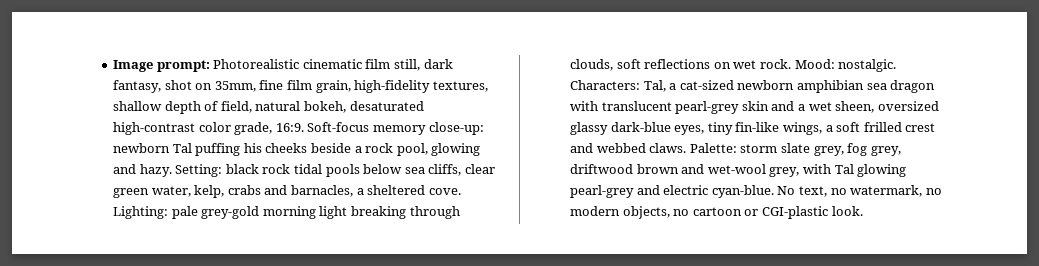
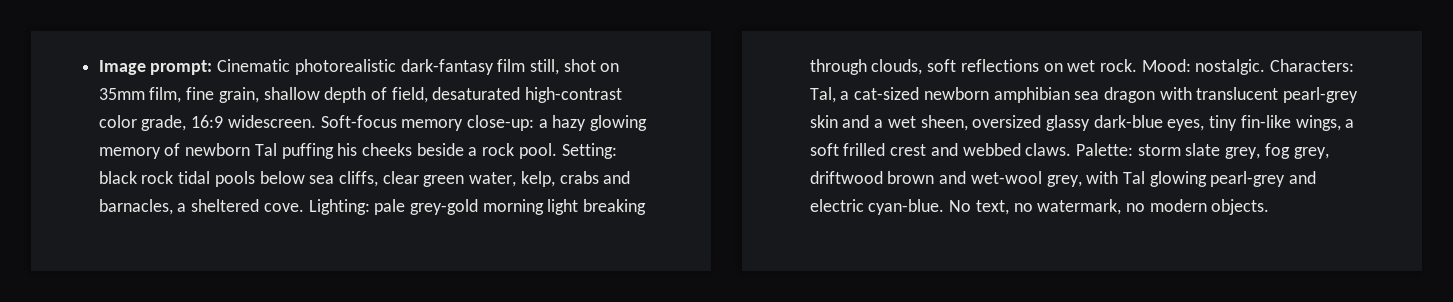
- Image prompt: Photorealistic cinematic film still, dark fantasy, shot on 35mm, fine film grain, high-fidelity textures, shallow depth of field, natural bokeh, desaturated high-contrast color grade, 16:9.
+ Image prompt: Cinematic photorealistic dark-fantasy film still, shot on 35mm film, fine grain, shallow depth of field, desaturated high-contrast color grade, 16:9 widescreen.
- Soft-focus memory close-up: newborn Tal puffing his cheeks beside a rock pool, glowing and hazy.
+ Soft-focus memory close-up: a hazy glowing memory of newborn Tal puffing his cheeks beside a rock pool.
- No text, no watermark, no modern objects, no cartoon or CGI-plastic look.
+ No text, no watermark, no modern objects.

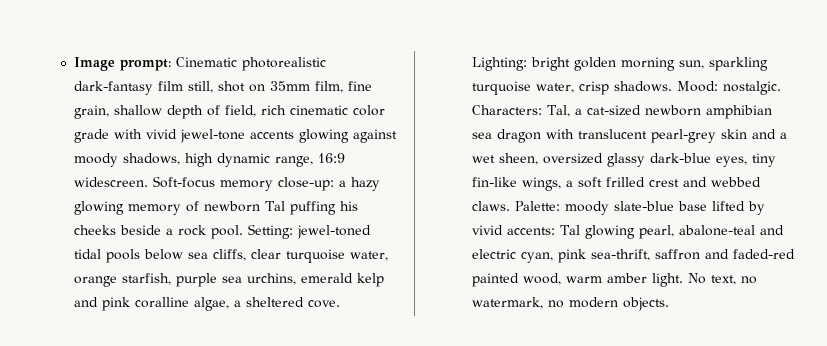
- Image prompt: Cinematic photorealistic dark-fantasy film still, shot on 35mm film, fine grain, shallow depth of field, desaturated high-contrast color grade, 16:9 widescreen.
+ Image prompt: Cinematic photorealistic dark-fantasy film still, shot on 35mm film, fine grain, shallow depth of field, rich cinematic color grade with vivid jewel-tone accents glowing against moody shadows, high dynamic range, 16:9 widescreen.
- Setting: black rock tidal pools below sea cliffs, clear green water, kelp, crabs and barnacles, a sheltered cove. Lighting: pale grey-gold morning light breaking through clouds, soft reflections on wet rock.
+ Setting: jewel-toned tidal pools below sea cliffs, clear turquoise water, orange starfish, purple sea urchins, emerald kelp and pink coralline algae, a sheltered cove. Lighting: bright golden morning sun, sparkling turquoise water, crisp shadows.
- Palette: storm slate grey, fog grey, driftwood brown and wet-wool grey, with Tal glowing pearl-grey and electric cyan-blue.
+ Palette: moody slate-blue base lifted by vivid accents: Tal glowing pearl, abalone-teal and electric cyan, pink sea-thrift, saffron and faded-red painted wood, warm amber light.

